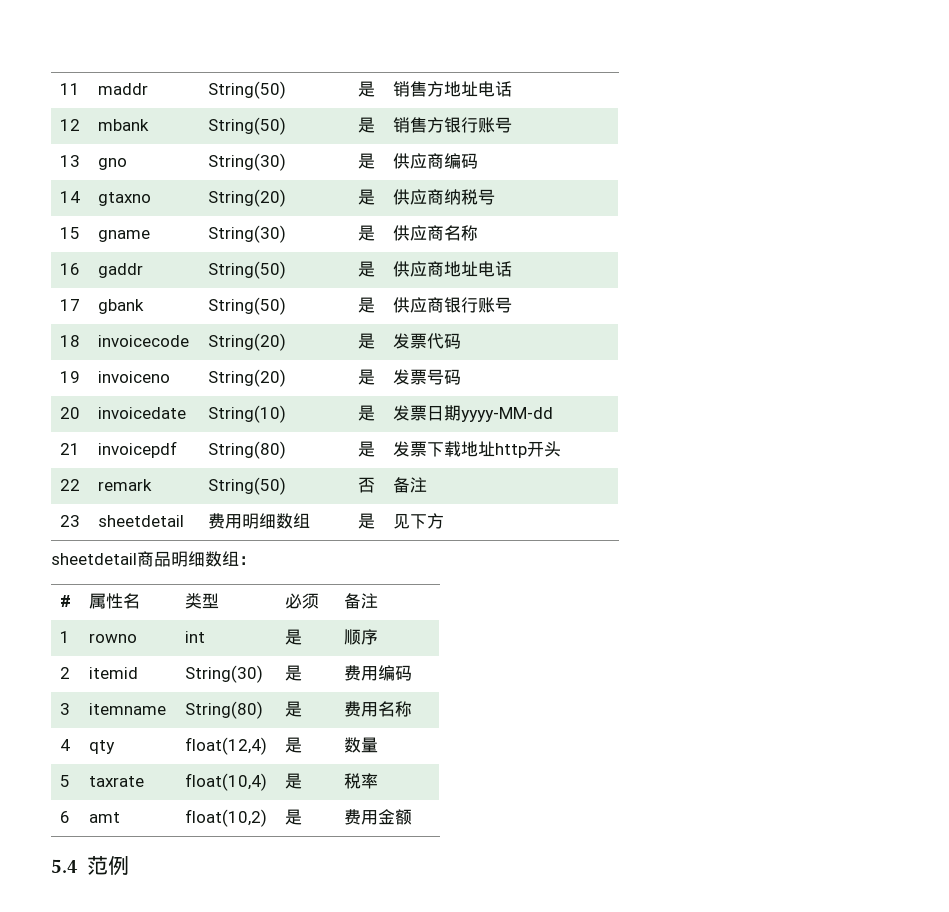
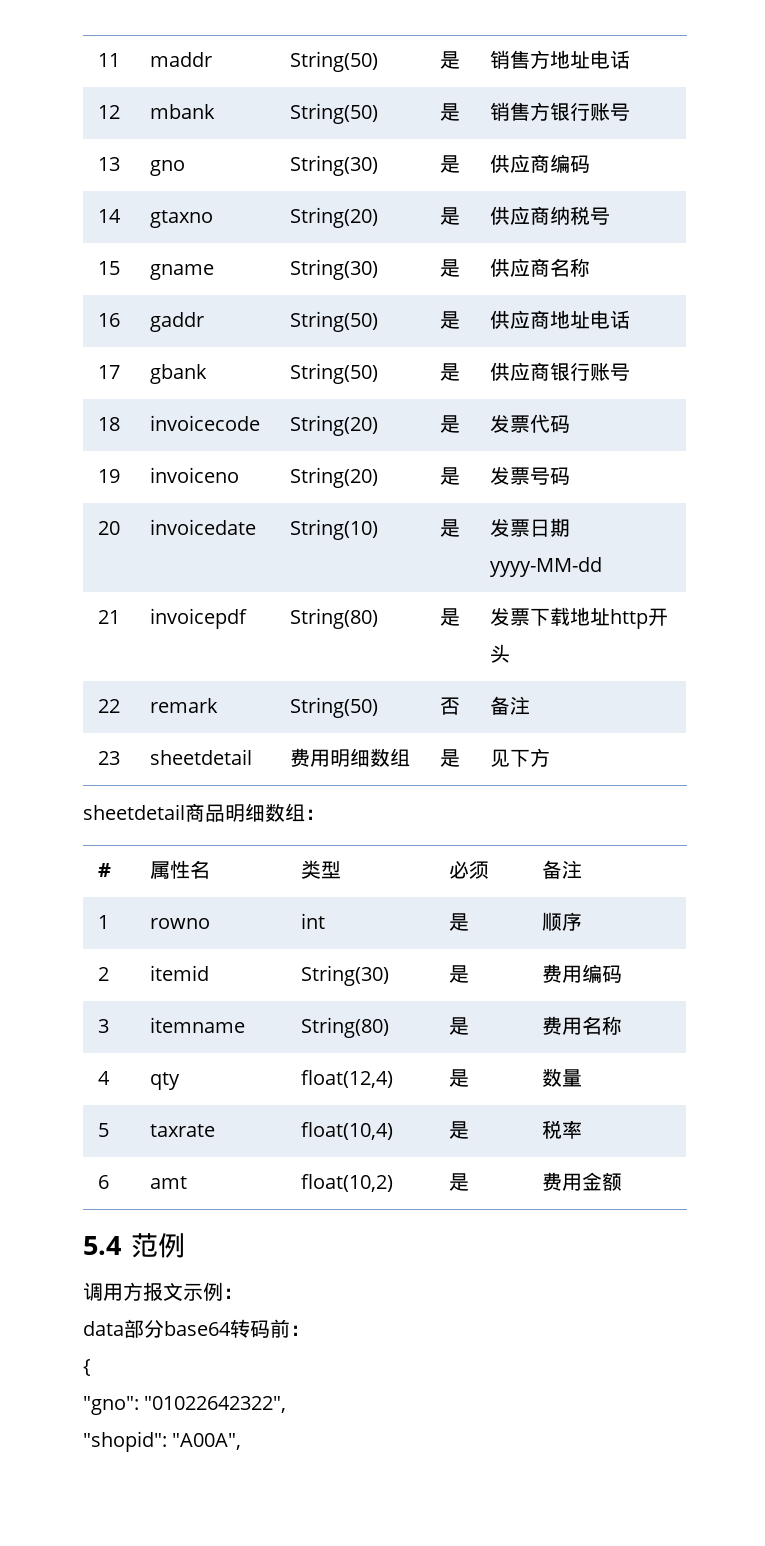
+ 调用方报文示例：
+ data部分base64转码前：
+ {
+ "gno": "01022642322",
+ "shopid": "A00A",

